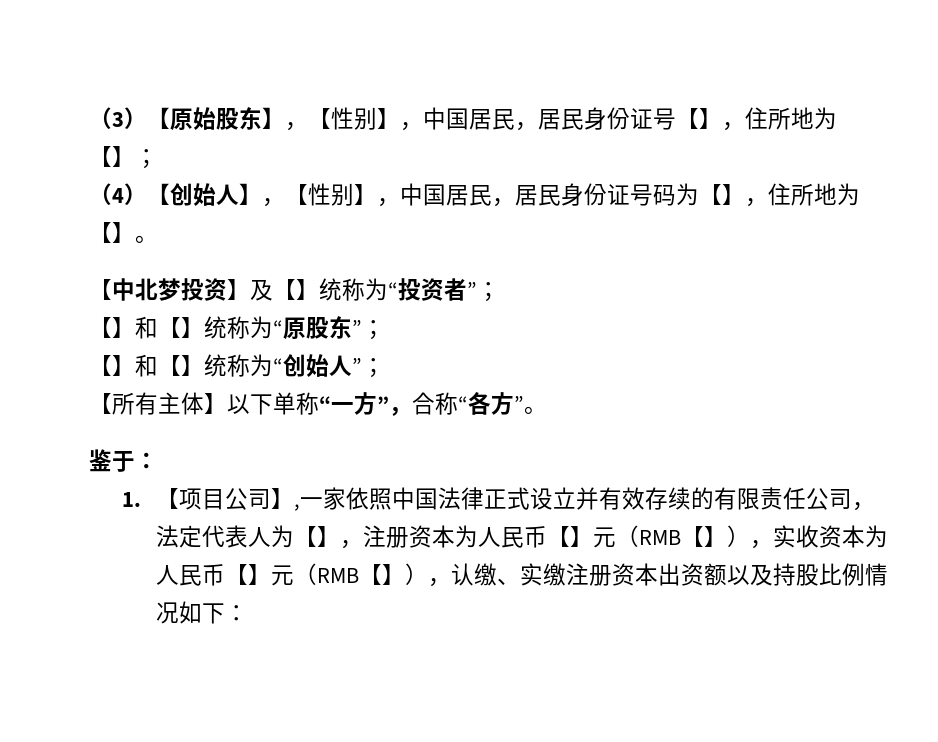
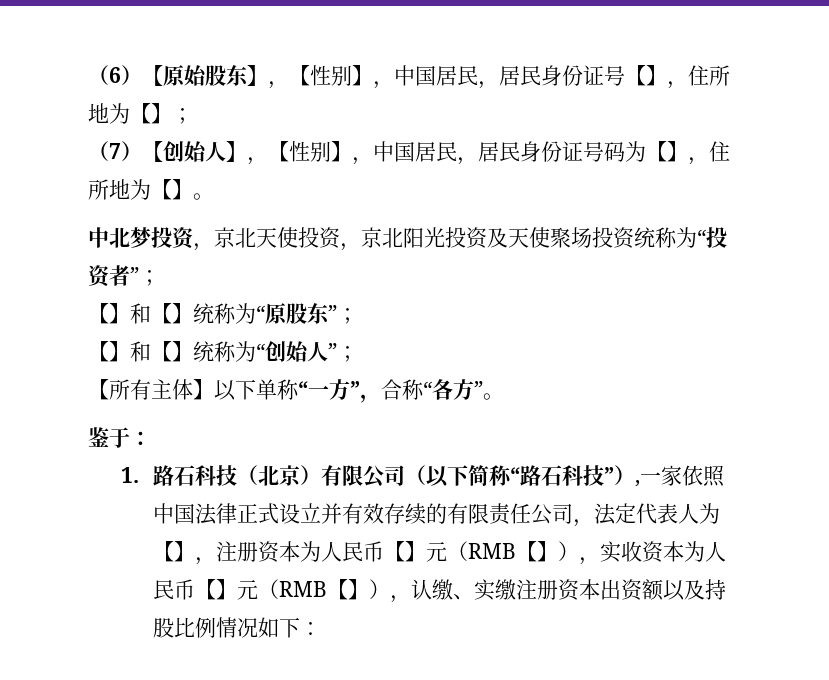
- （3）【原始股东】，【性别】，中国居民，居民身份证号【】，住所地为【】；
+ （6）【原始股东】，【性别】，中国居民，居民身份证号【】，住所地为【】；
- （4）【创始人】，【性别】，中国居民，居民身份证号码为【】，住所地为【】。
+ （7）【创始人】，【性别】，中国居民，居民身份证号码为【】，住所地为【】。
- 【中北梦投资】及【】统称为“投资者”；
+ 中北梦投资，京北天使投资，京北阳光投资及天使聚场投资统称为“投资者”；
- 1.【项目公司】,一家依照中国法律正式设立并有效存续的有限责任公司，法定代表人为【】，注册资本为人民币【】元（RMB【】），实收资本为人民币【】元（RMB【】），认缴、实缴注册资本出资额以及持股比例情况如下：
+ 1.路石科技（北京）有限公司（以下简称“路石科技”）,一家依照中国法律正式设立并有效存续的有限责任公司，法定代表人为【】，注册资本为人民币【】元（RMB【】），实收资本为人民币【】元（RMB【】），认缴、实缴注册资本出资额以及持股比例情况如下：

